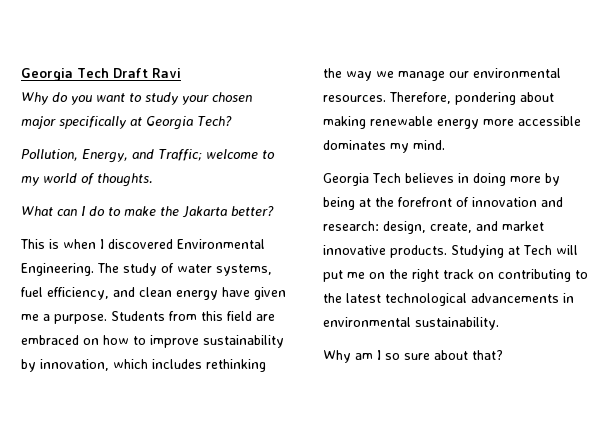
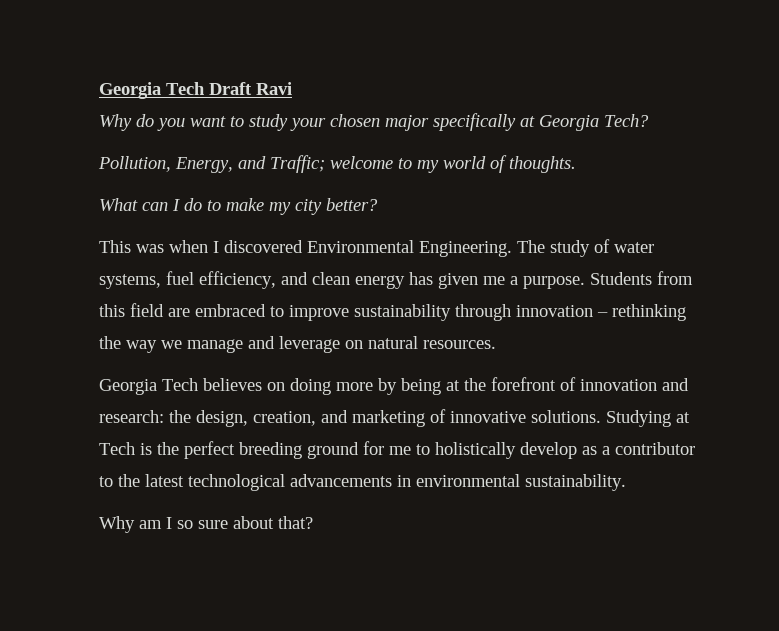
- What can I do to make the Jakarta better?
+ What can I do to make my city better?
- This is when I discovered Environmental Engineering.
+ This was when I discovered Environmental Engineering.
- The study of water systems, fuel efficiency, and clean energy have given me a purpose.
+ The study of water systems, fuel efficiency, and clean energy has given me a purpose.
- Students from this field are embraced on how to improve sustainability by innovation, which includes rethinking the way we manage our environmental resources. Therefore, pondering about making renewable energy more accessible dominates my mind.
+ Students from this field are embraced to improve sustainability through innovation – rethinking the way we manage and leverage on natural resources.
- Georgia Tech believes in doing more by being at the forefront of innovation and research: design, create, and market innovative products. Studying at Tech will put me on the right track on contributing to the latest technological advancements in environmental sustainability.
+ Georgia Tech believes on doing more by being at the forefront of innovation and research: the design, creation, and marketing of innovative solutions. Studying at Tech is the perfect breeding ground for me to holistically develop as a contributor to the latest technological advancements in environmental sustainability.

